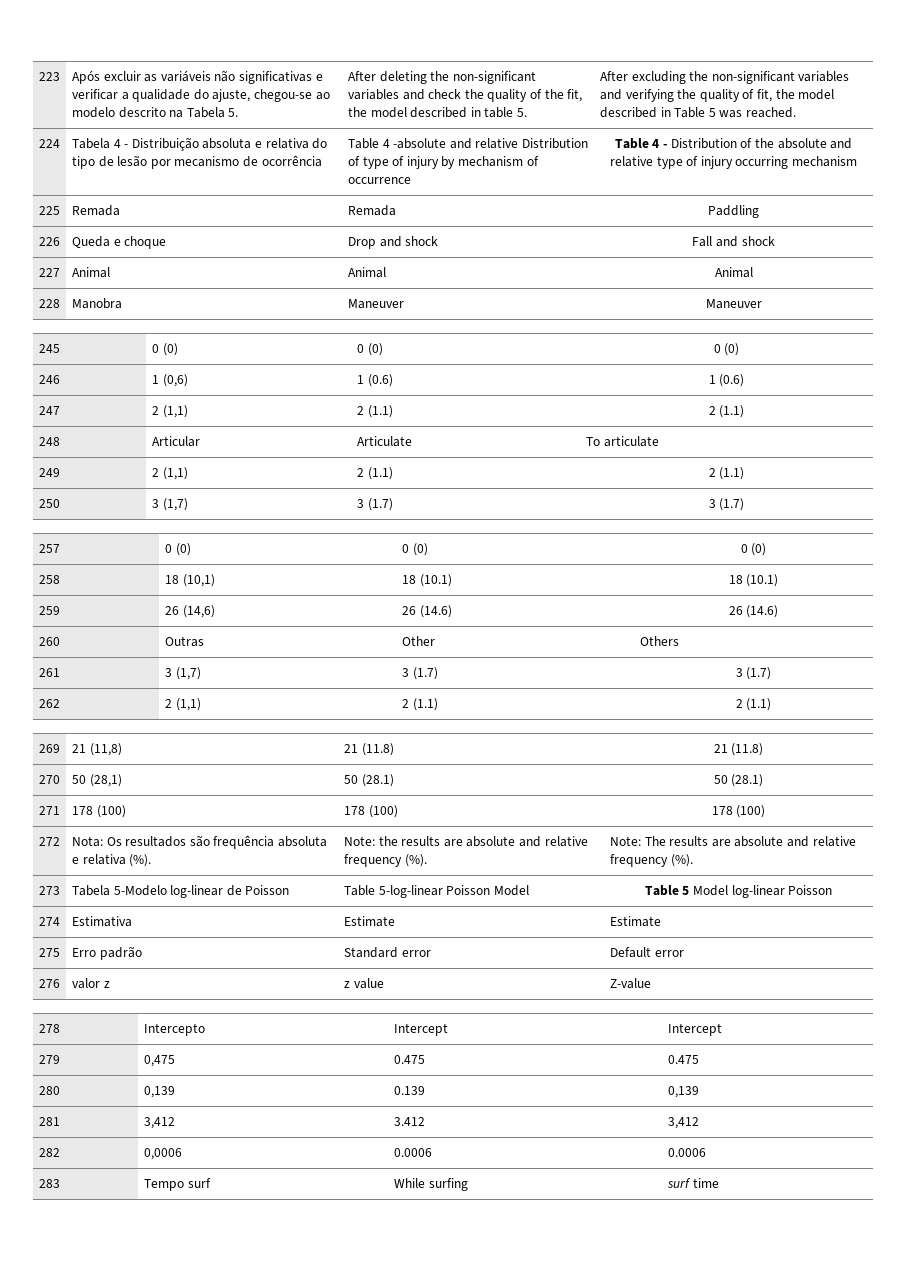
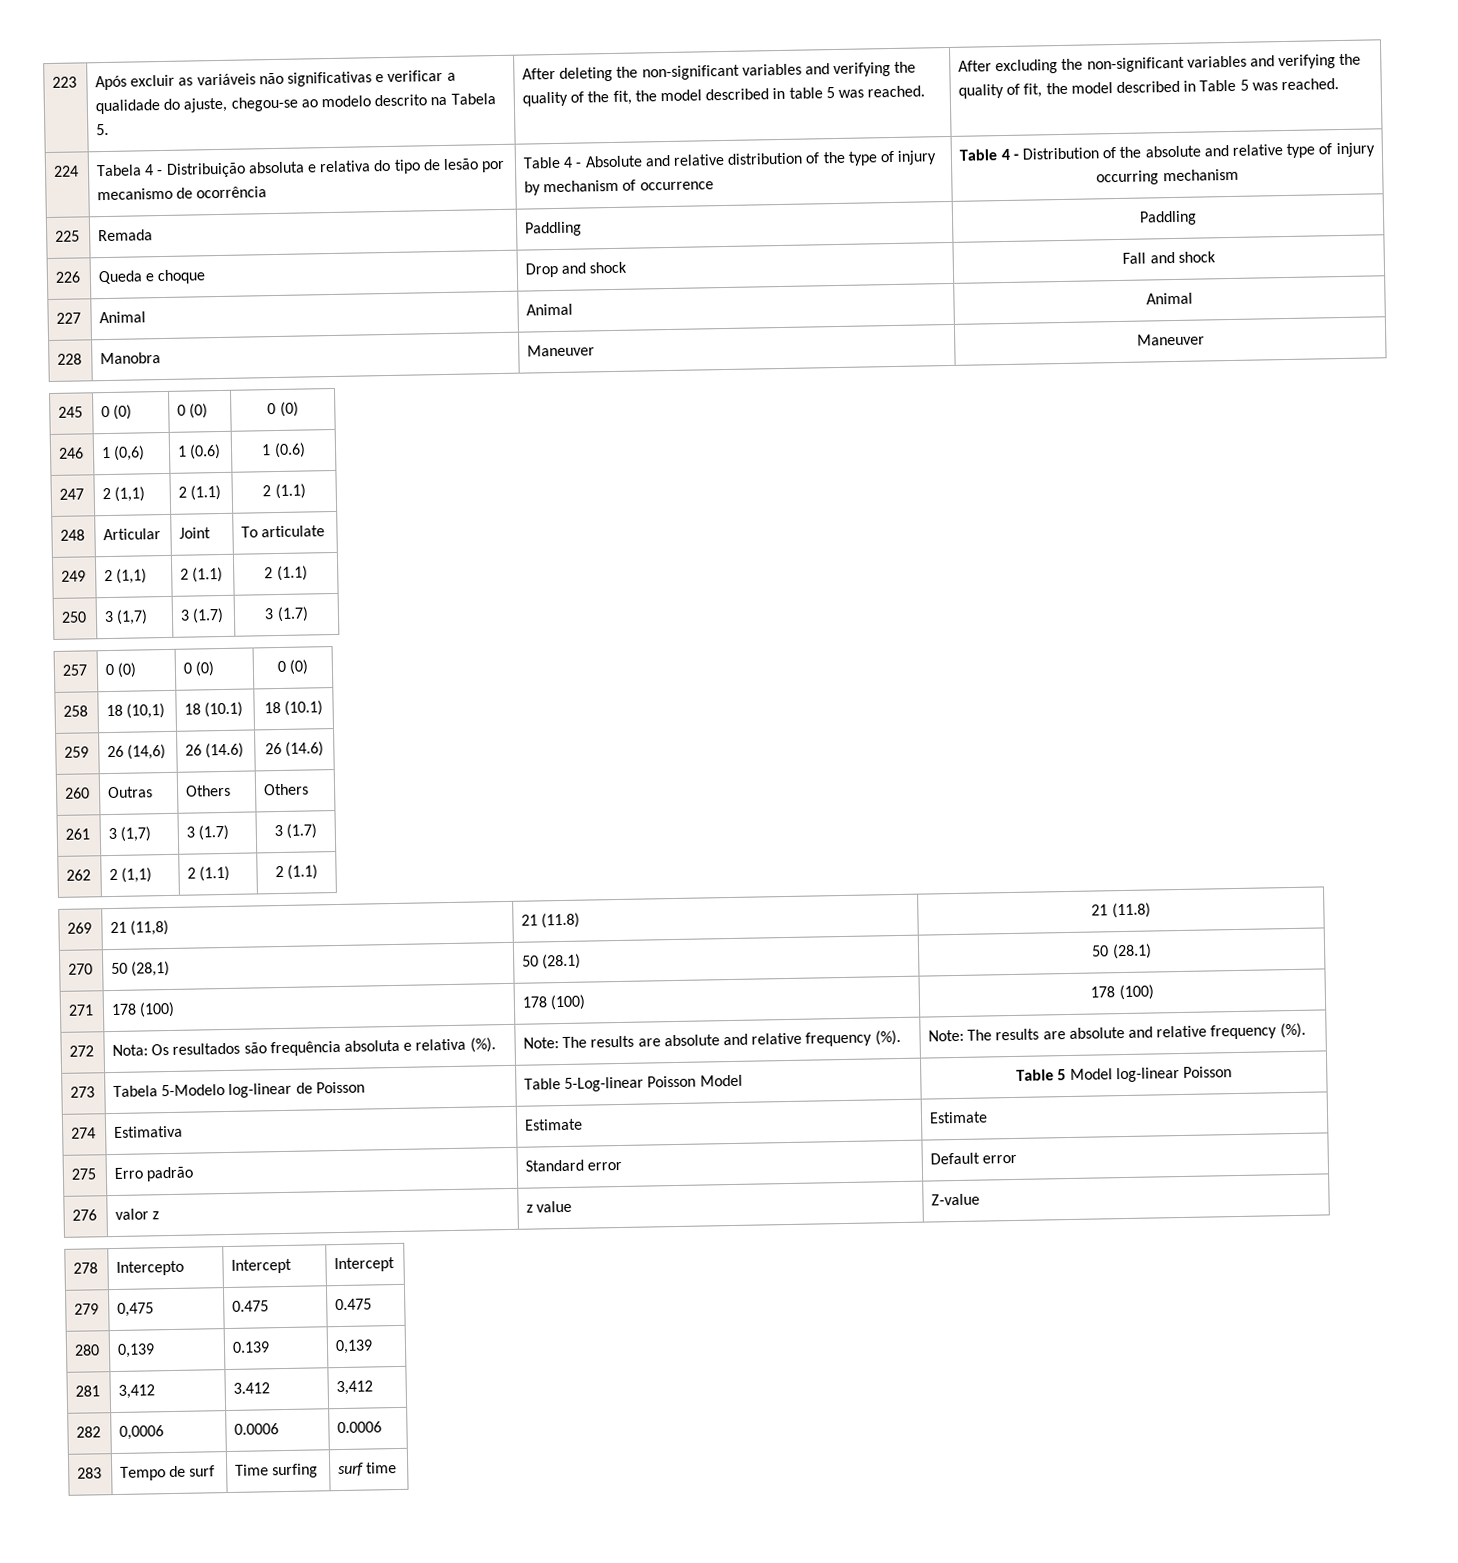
- After deleting the non-significant variables and check the quality of the fit, the model described in table 5.
+ After deleting the non-significant variables and verifying the quality of the fit, the model described in table 5 was reached.
- Table 4 -absolute and relative Distribution of type of injury by mechanism of occurrence
+ Table 4 - Absolute and relative distribution of the type of injury by mechanism of occurrence
- 225 | Remada | Remada | Paddling
+ 225 | Remada | Paddling | Paddling
- 248 | Articular | Articulate | To articulate
+ 248 | Articular | Joint | To articulate
- 260 | Outras | Other | Others
+ 260 | Outras | Others | Others
- 272 | Nota: Os resultados são frequência absoluta e relativa (%). | Note: the results are absolute and relative frequency (%). | Note: The results are absolute and relative frequency (%).
+ 272 | Nota: Os resultados são frequência absoluta e relativa (%). | Note: The results are absolute and relative frequency (%). | Note: The results are absolute and relative frequency (%).
- 273 | Tabela 5-Modelo log-linear de Poisson | Table 5-log-linear Poisson Model | Table 5 Model log-linear Poisson
+ 273 | Tabela 5-Modelo log-linear de Poisson | Table 5-Log-linear Poisson Model | Table 5 Model log-linear Poisson
- 283 | Tempo surf | While surfing | surf time
+ 283 | Tempo de surf | Time surfing | surf time

